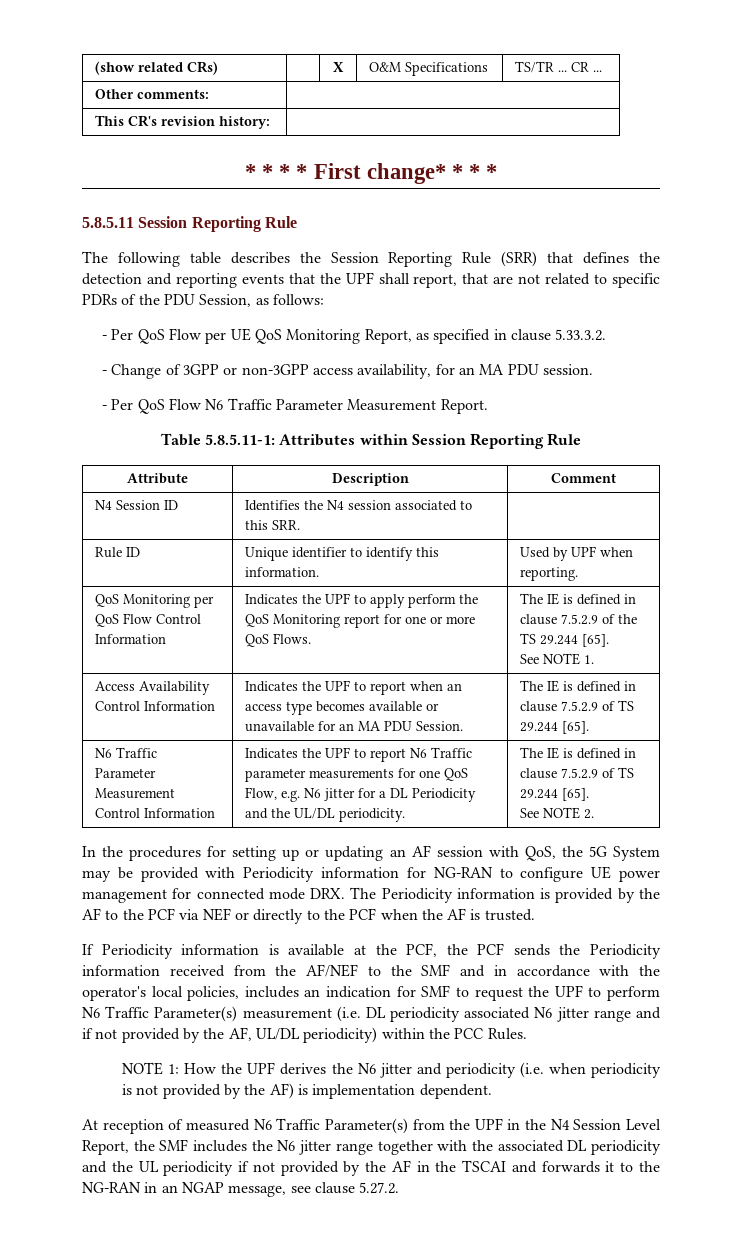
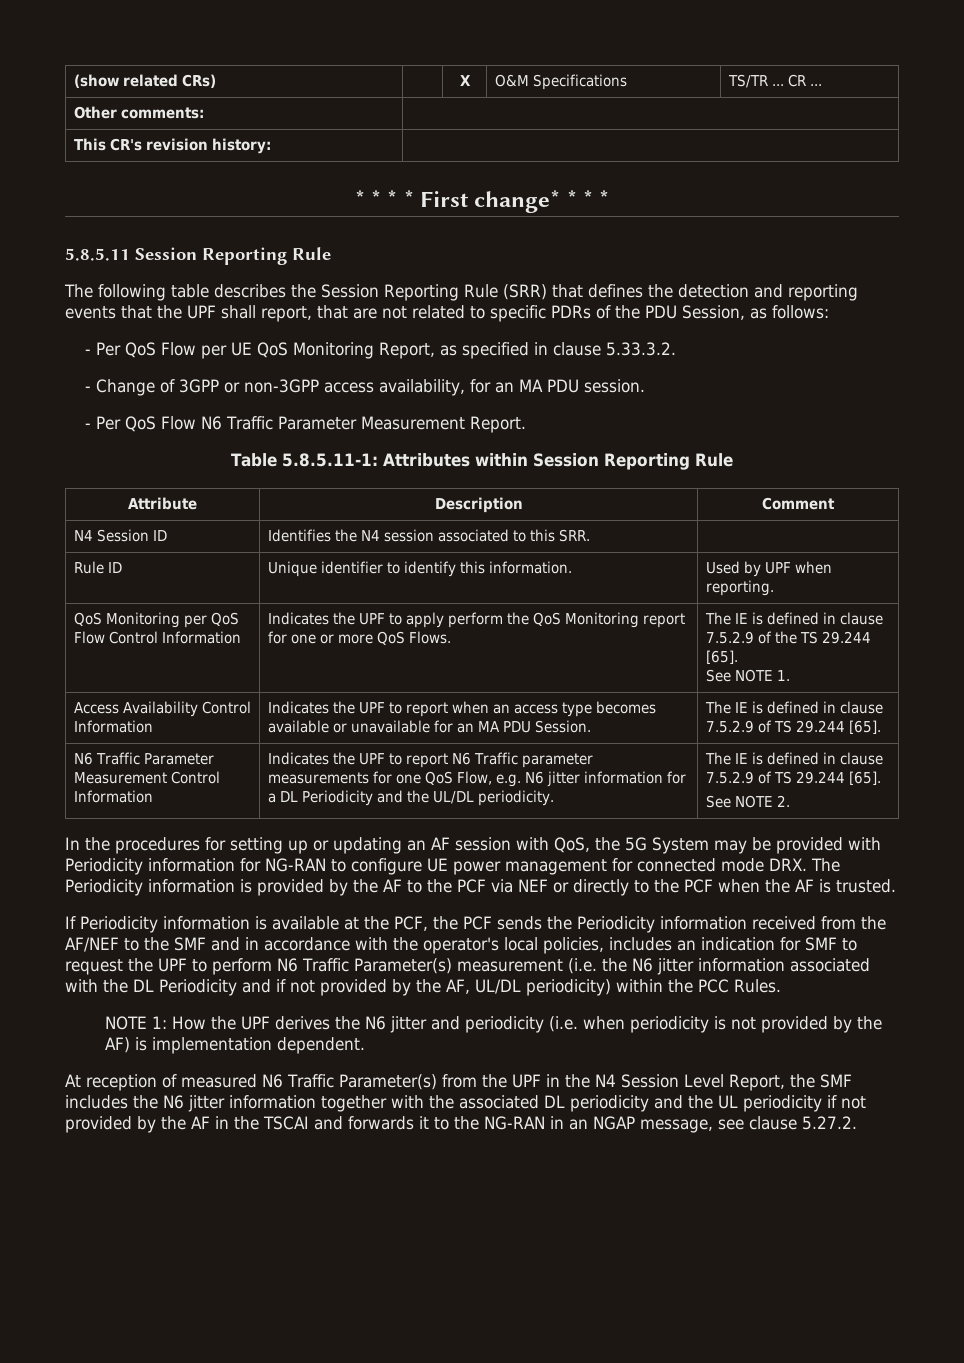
- Indicates the UPF to report N6 Traffic parameter measurements for one QoS Flow, e.g. N6 jitter for a DL Periodicity and the UL/DL periodicity.
+ Indicates the UPF to report N6 Traffic parameter measurements for one QoS Flow, e.g. N6 jitter information for a DL Periodicity and the UL/DL periodicity.
- If Periodicity information is available at the PCF, the PCF sends the Periodicity information received from the AF/NEF to the SMF and in accordance with the operator's local policies, includes an indication for SMF to request the UPF to perform N6 Traffic Parameter(s) measurement (i.e. DL periodicity associated N6 jitter range and if not provided by the AF, UL/DL periodicity) within the PCC Rules.
+ If Periodicity information is available at the PCF, the PCF sends the Periodicity information received from the AF/NEF to the SMF and in accordance with the operator's local policies, includes an indication for SMF to request the UPF to perform N6 Traffic Parameter(s) measurement (i.e. the N6 jitter information associated with the DL Periodicity and if not provided by the AF, UL/DL periodicity) within the PCC Rules.
- At reception of measured N6 Traffic Parameter(s) from the UPF in the N4 Session Level Report, the SMF includes the N6 jitter range together with the associated DL periodicity and the UL periodicity if not provided by the AF in the TSCAI and forwards it to the NG-RAN in an NGAP message, see clause 5.27.2.
+ At reception of measured N6 Traffic Parameter(s) from the UPF in the N4 Session Level Report, the SMF includes the N6 jitter information together with the associated DL periodicity and the UL periodicity if not provided by the AF in the TSCAI and forwards it to the NG-RAN in an NGAP message, see clause 5.27.2.

